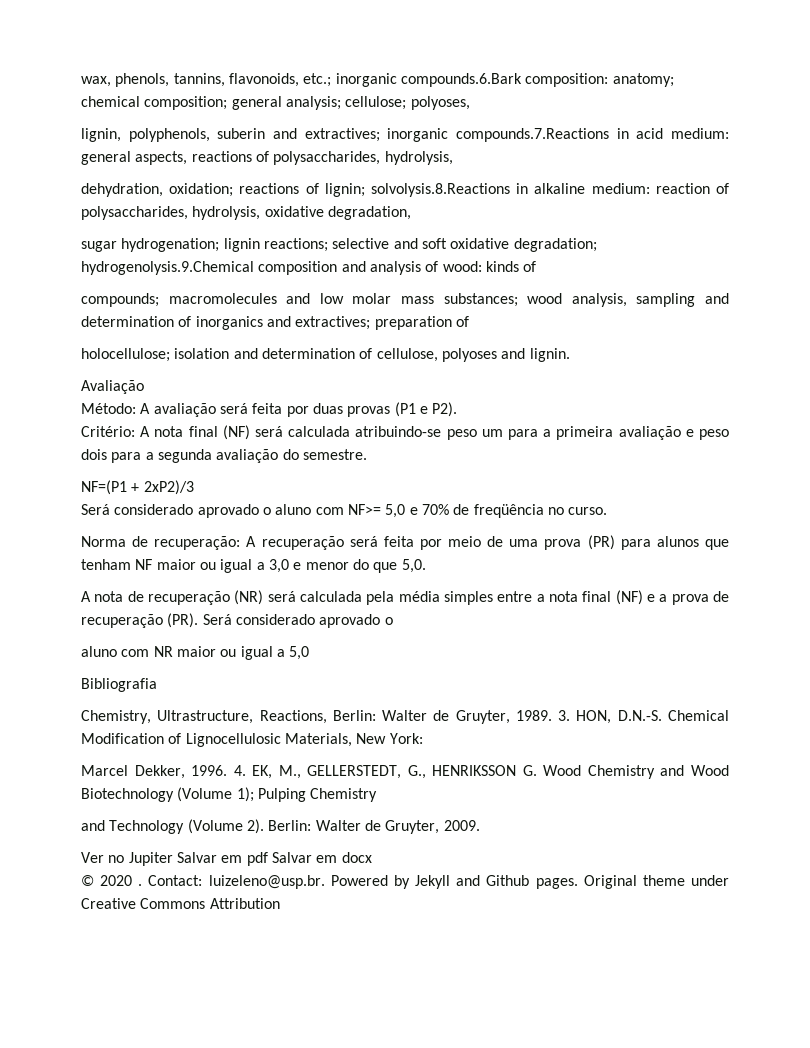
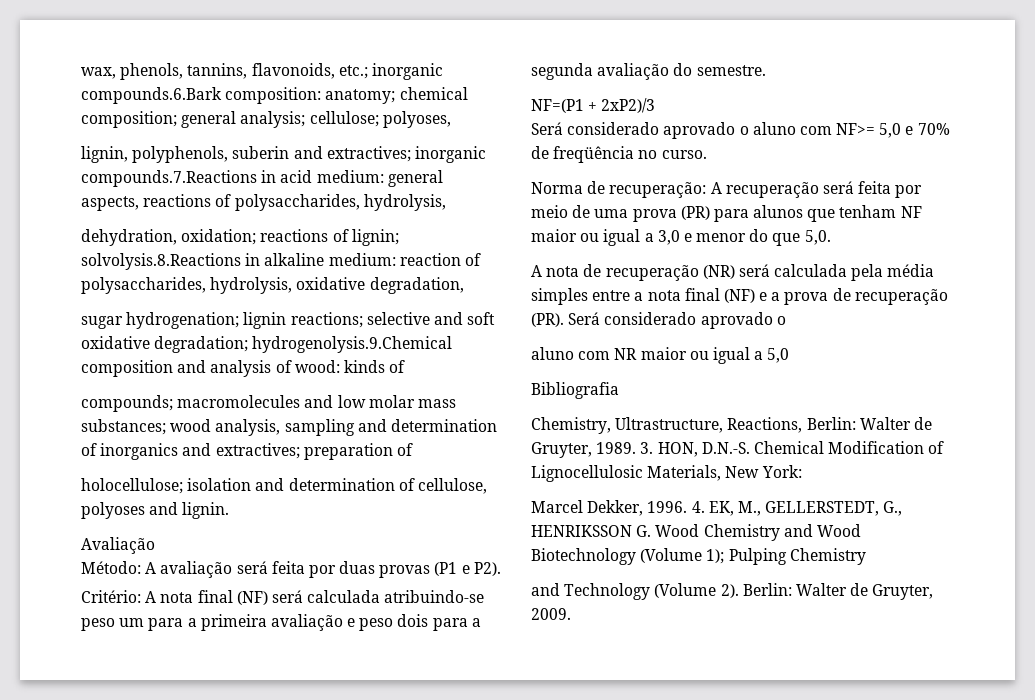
- Ver no Jupiter Salvar em pdf Salvar em docx
- © 2020 . Contact: luizeleno@usp.br. Powered by Jekyll and Github pages. Original theme under Creative Commons Attribution

